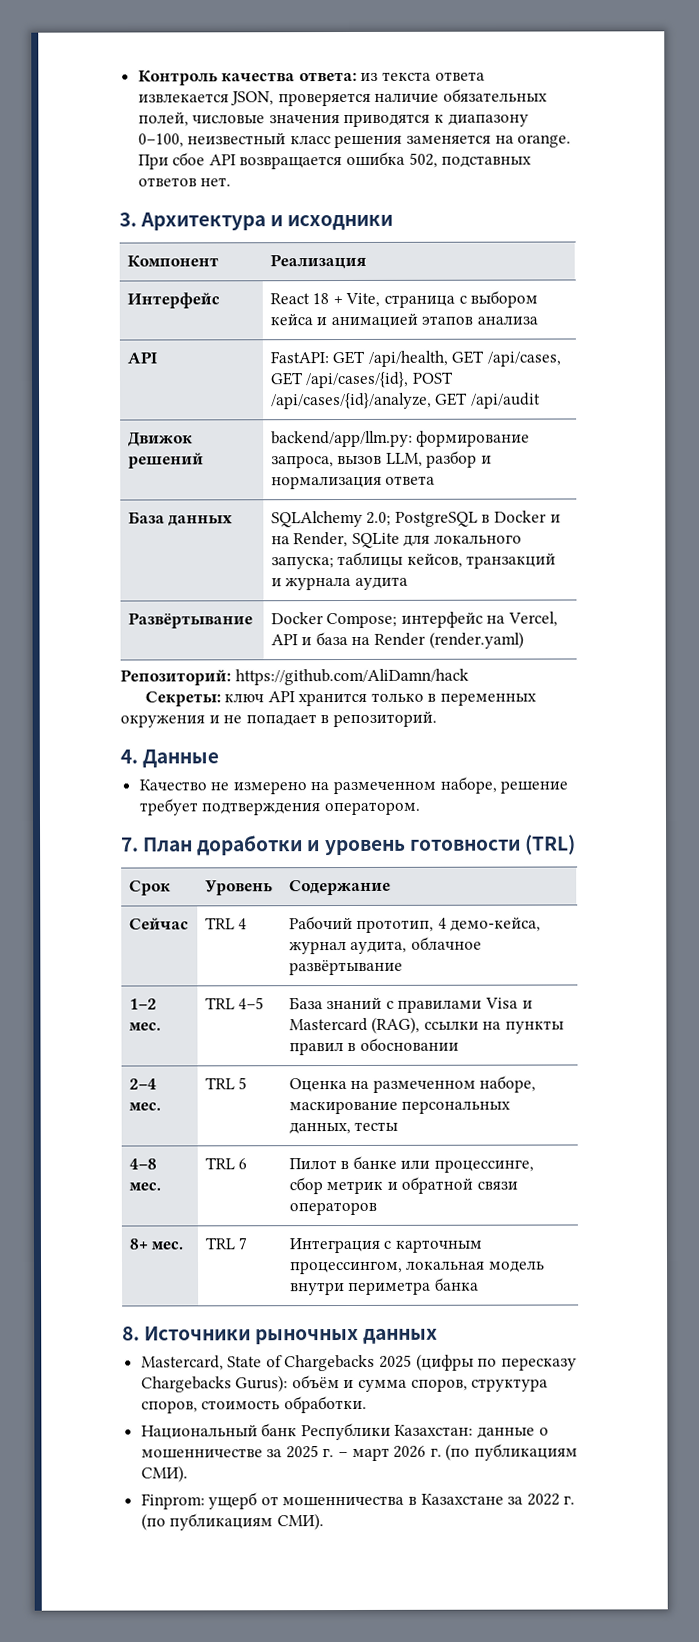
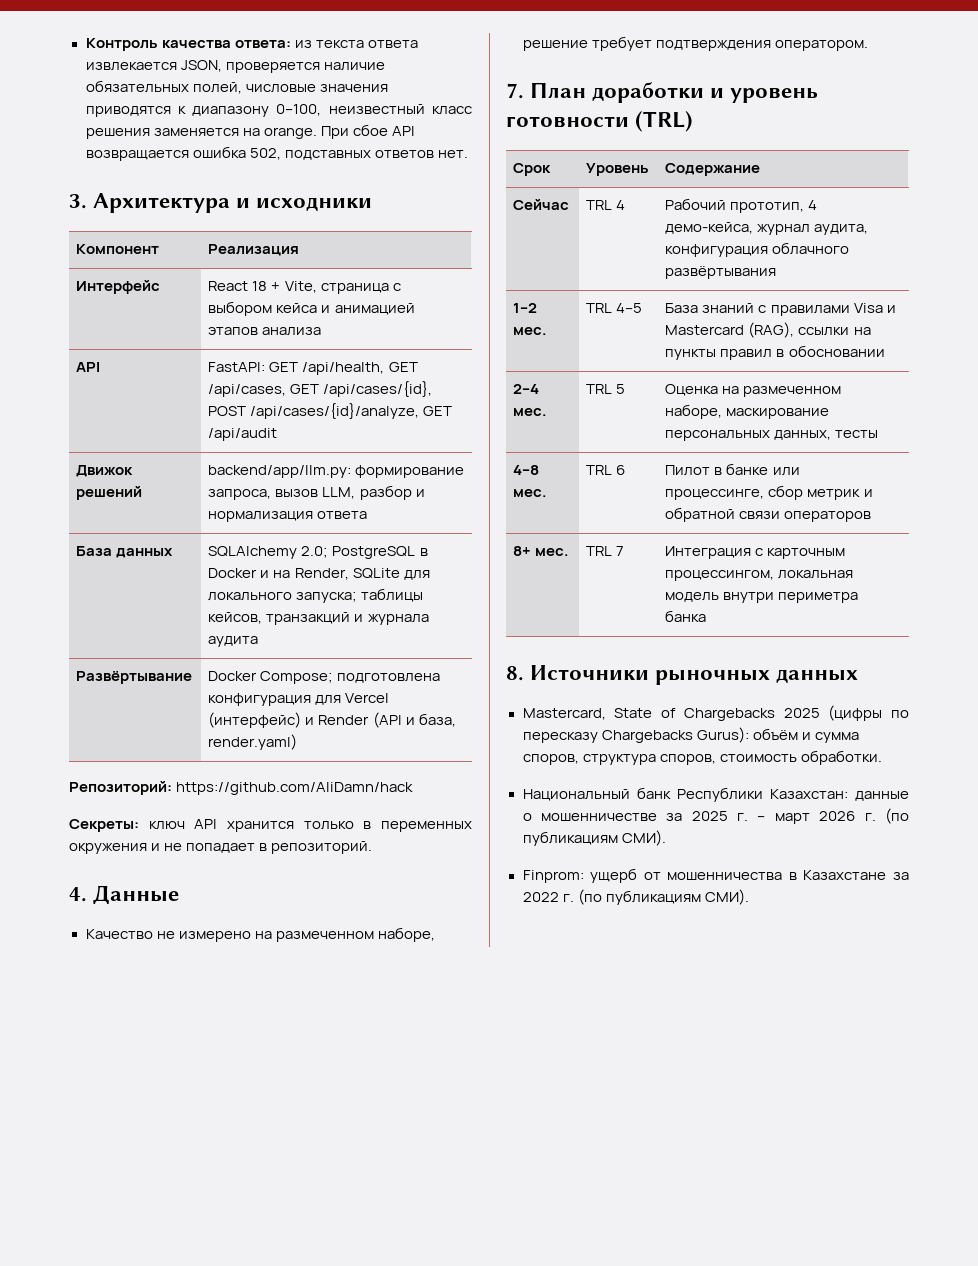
- Развёртывание | Docker Compose; интерфейс на Vercel, API и база на Render (render.yaml)
+ Развёртывание | Docker Compose; подготовлена конфигурация для Vercel (интерфейс) и Render (API и база, render.yaml)
- Сейчас | TRL 4 | Рабочий прототип, 4 демо-кейса, журнал аудита, облачное развёртывание
+ Сейчас | TRL 4 | Рабочий прототип, 4 демо-кейса, журнал аудита, конфигурация облачного развёртывания

